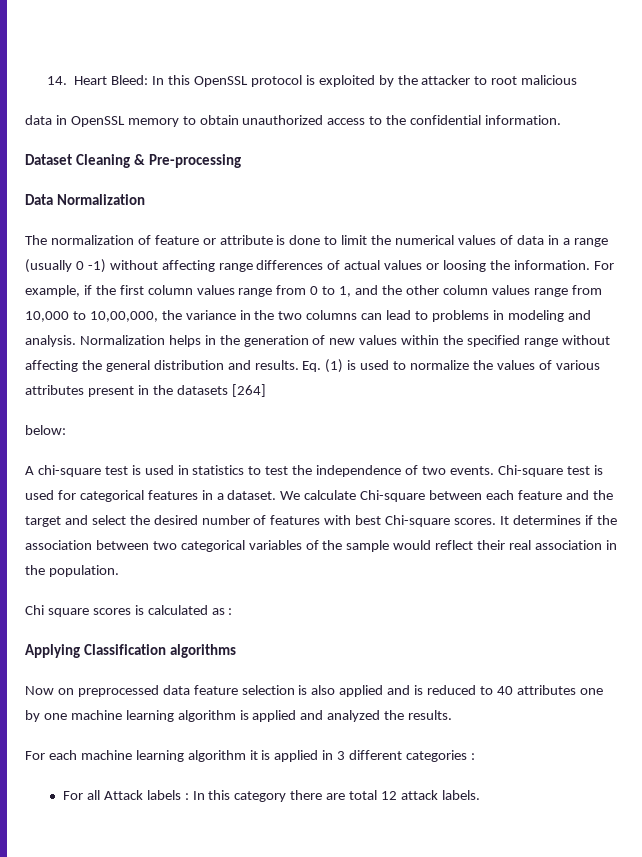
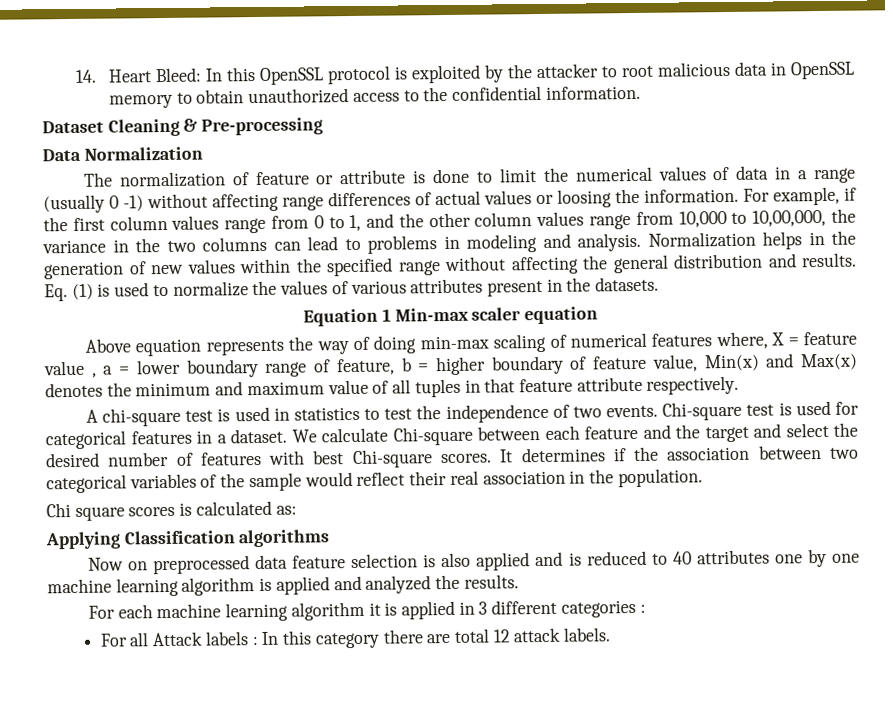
- 14. Heart Bleed: In this OpenSSL protocol is exploited by the attacker to root malicious
- data in OpenSSL memory to obtain unauthorized access to the confidential information.
+ 14. Heart Bleed: In this OpenSSL protocol is exploited by the attacker to root malicious data in OpenSSL memory to obtain unauthorized access to the confidential information.
- Eq. (1) is used to normalize the values of various attributes present in the datasets [264]
- below:
+ Eq. (1) is used to normalize the values of various attributes present in the datasets.
+ Equation 1 Min-max scaler equation
+ Above equation represents the way of doing min-max scaling of numerical features where, X = feature value , a = lower boundary range of feature, b = higher boundary of feature value, Min(x) and Max(x) denotes the minimum and maximum value of all tuples in that feature attribute respectively.
- Chi square scores is calculated as :
+ Chi square scores is calculated as:

